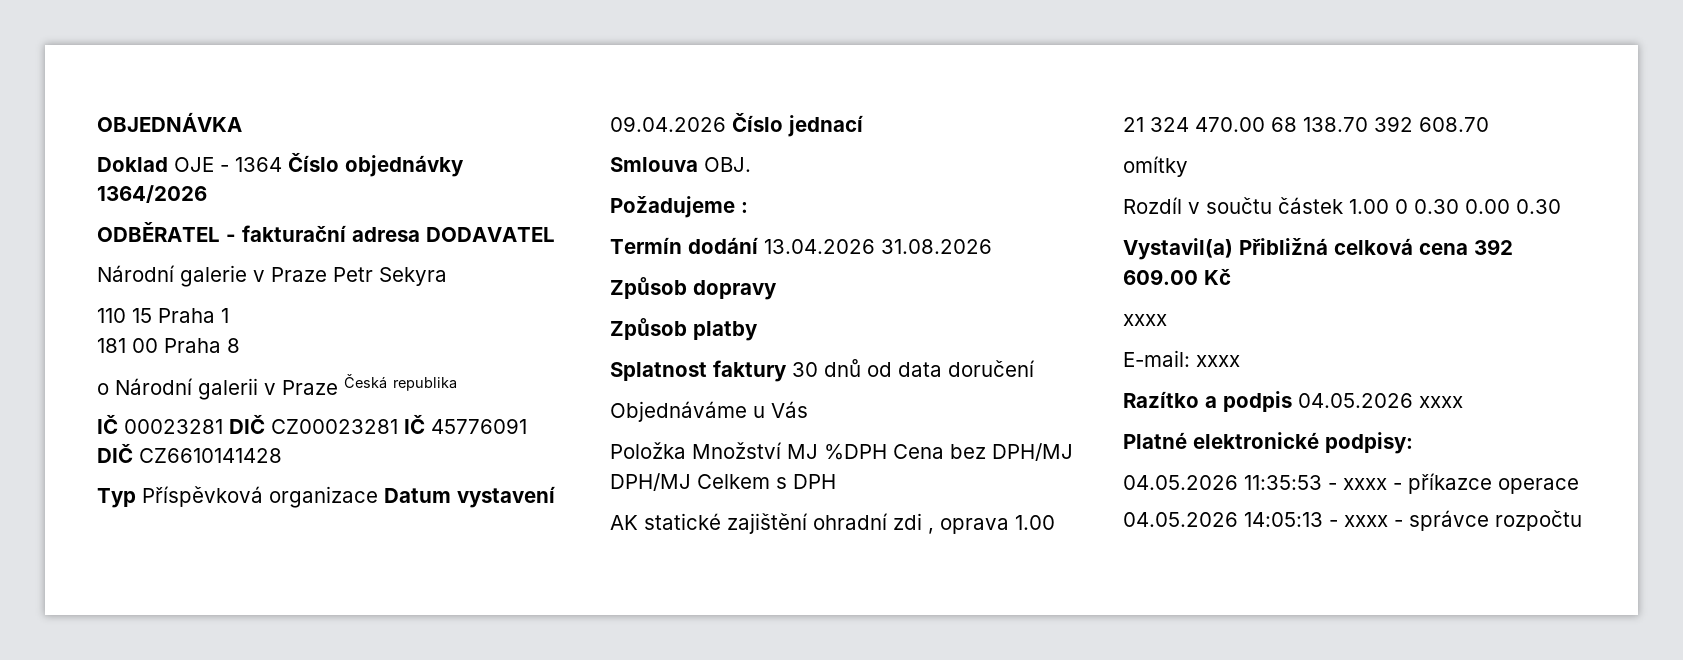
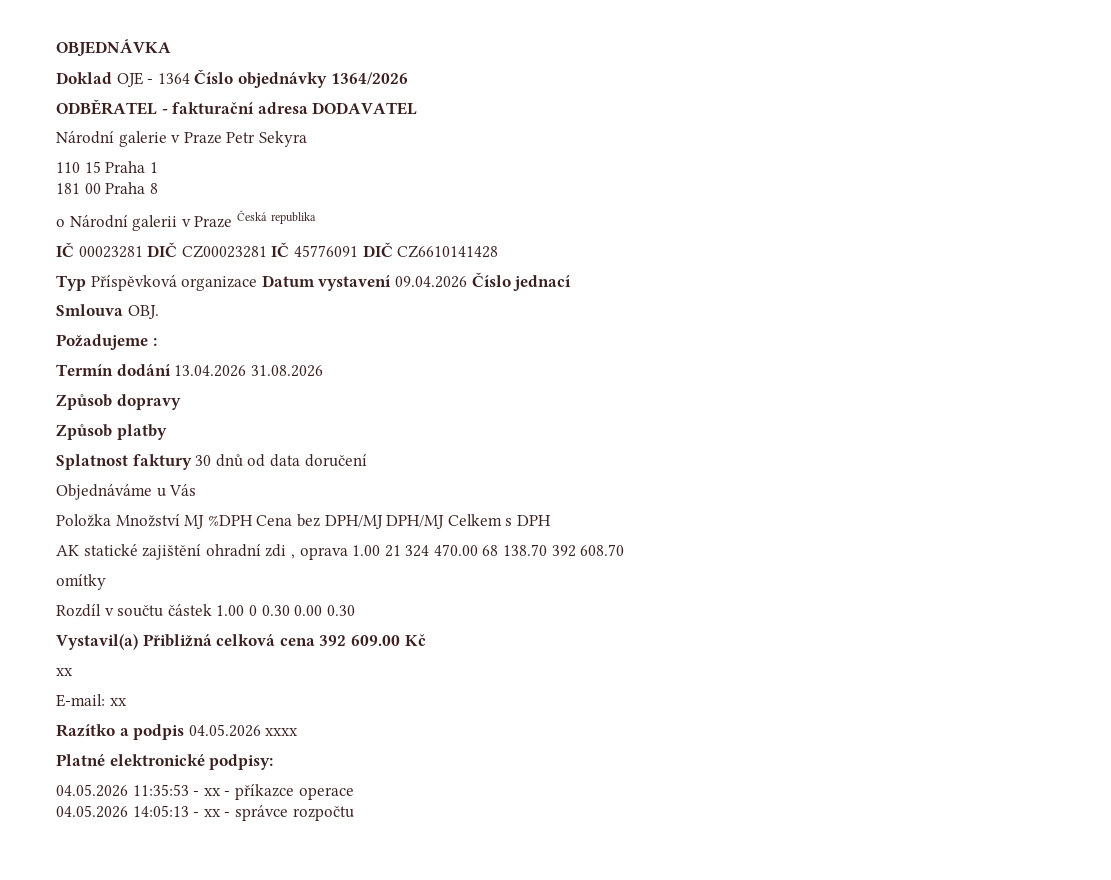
  Vystavil(a) Přibližná celková cena 392 609.00 Kč
- xxxx
+ xx
- E-mail: xxxx
+ E-mail: xx
- 04.05.2026 11:35:53 - xxxx - příkazce operace
+ 04.05.2026 11:35:53 - xx - příkazce operace
- 04.05.2026 14:05:13 - xxxx - správce rozpočtu
+ 04.05.2026 14:05:13 - xx - správce rozpočtu

